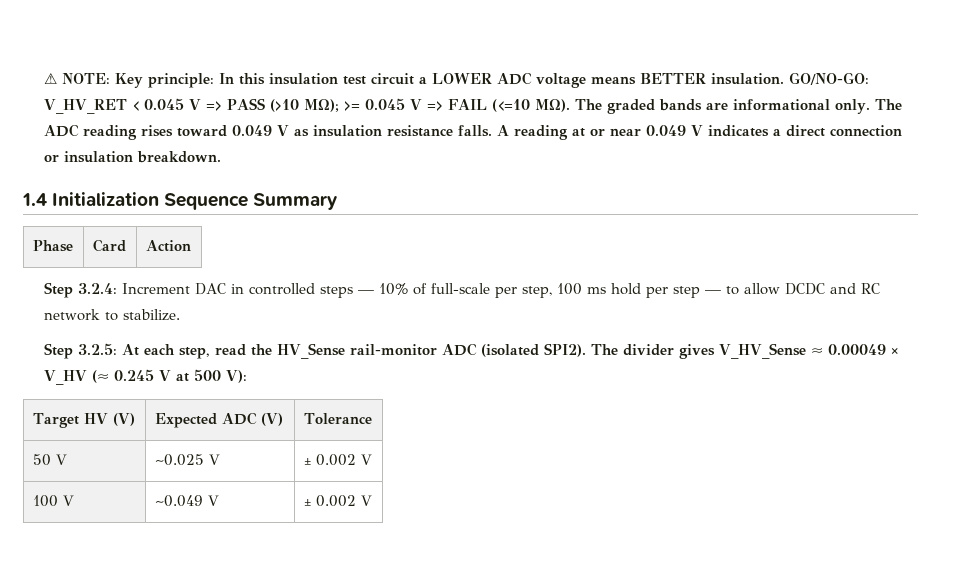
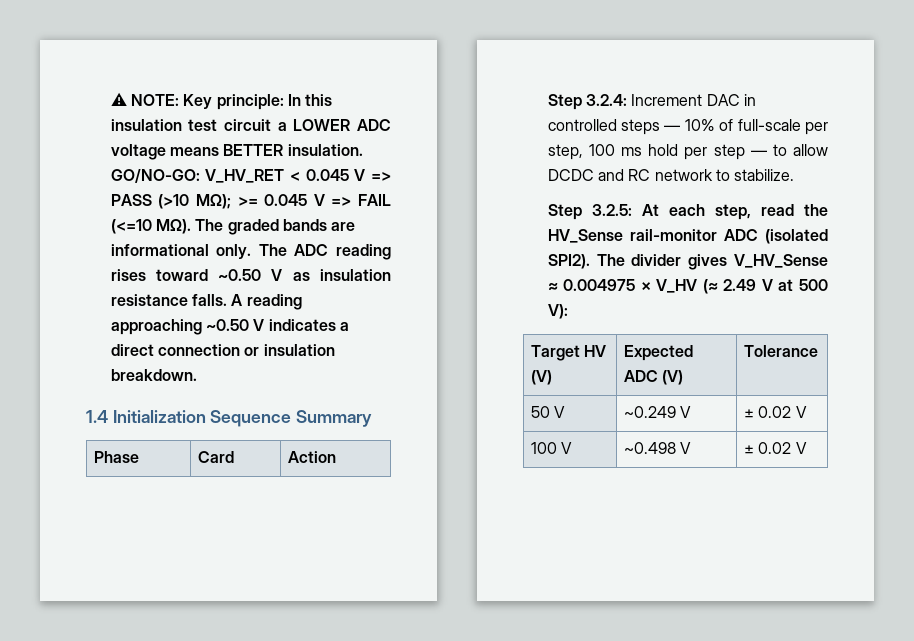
- The ADC reading rises toward 0.049 V as insulation resistance falls.
+ The ADC reading rises toward ~0.50 V as insulation resistance falls.
- A reading at or near 0.049 V indicates a direct connection or insulation breakdown.
+ A reading approaching ~0.50 V indicates a direct connection or insulation breakdown.
- The divider gives V_HV_Sense ≈ 0.00049 × V_HV (≈ 0.245 V at 500 V):
+ The divider gives V_HV_Sense ≈ 0.004975 × V_HV (≈ 2.49 V at 500 V):
- 50 V | ~0.025 V | ± 0.002 V
+ 50 V | ~0.249 V | ± 0.02 V
- 100 V | ~0.049 V | ± 0.002 V
+ 100 V | ~0.498 V | ± 0.02 V

